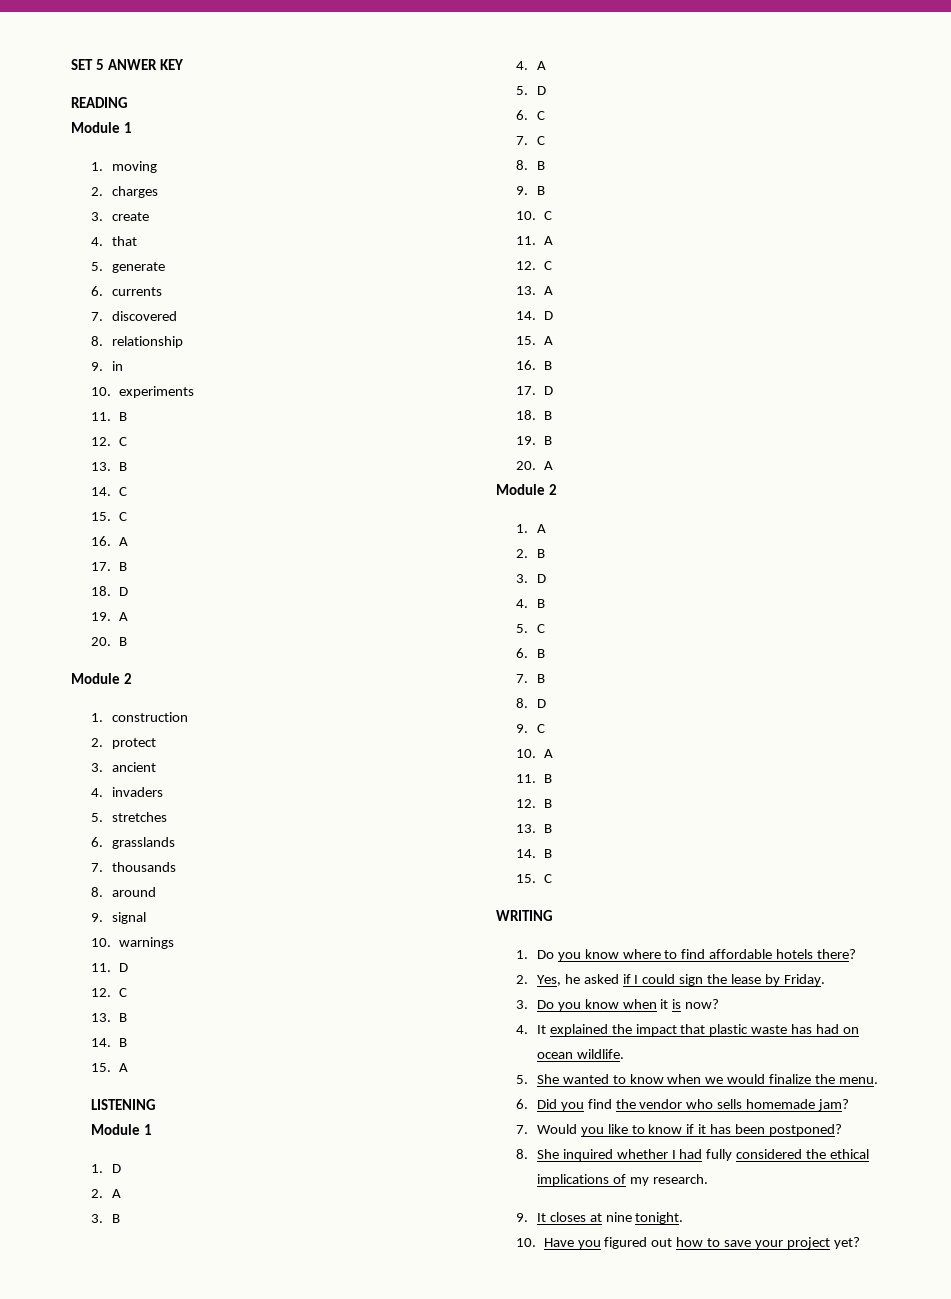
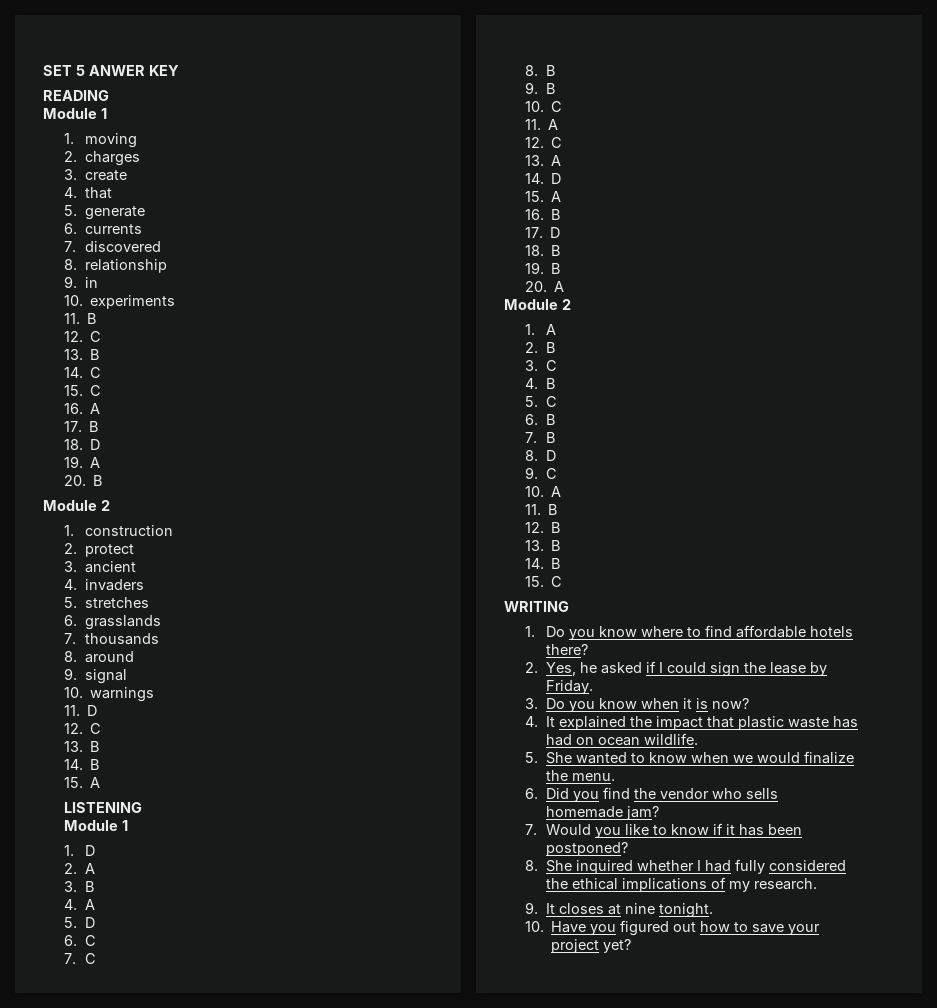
- 3. D
+ 3. C

